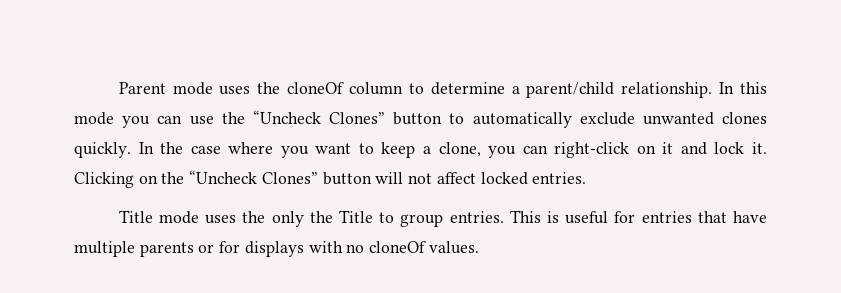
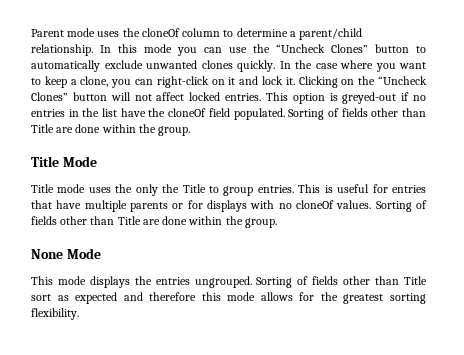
+ This option is greyed-out if no entries in the list have the cloneOf field populated. Sorting of fields other than Title are done within the group.
+ Title Mode
- This is useful for entries that have multiple parents or for displays with no cloneOf values.
+ This is useful for entries that have multiple parents or for displays with no cloneOf values. Sorting of fields other than Title are done within the group.
+ None Mode
+ This mode displays the entries ungrouped. Sorting of fields other than Title sort as expected and therefore this mode allows for the greatest sorting flexibility.

